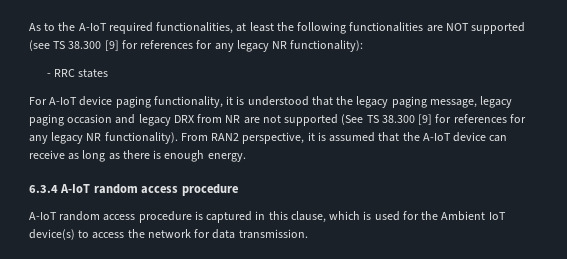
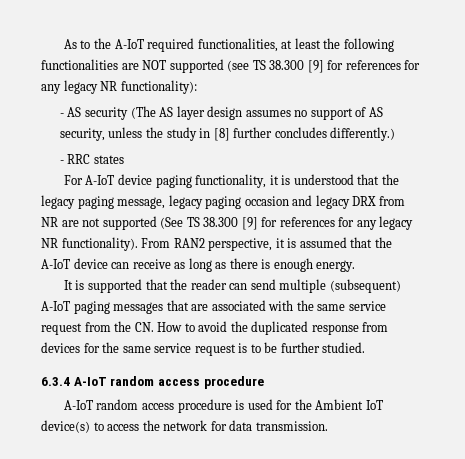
+ - AS security (The AS layer design assumes no support of AS security, unless the study in [8] further concludes differently.)
+ It is supported that the reader can send multiple (subsequent) A-IoT paging messages that are associated with the same service request from the CN. How to avoid the duplicated response from devices for the same service request is to be further studied.
- A-IoT random access procedure is captured in this clause, which is used for the Ambient IoT device(s) to access the network for data transmission.
+ A-IoT random access procedure is used for the Ambient IoT device(s) to access the network for data transmission.

